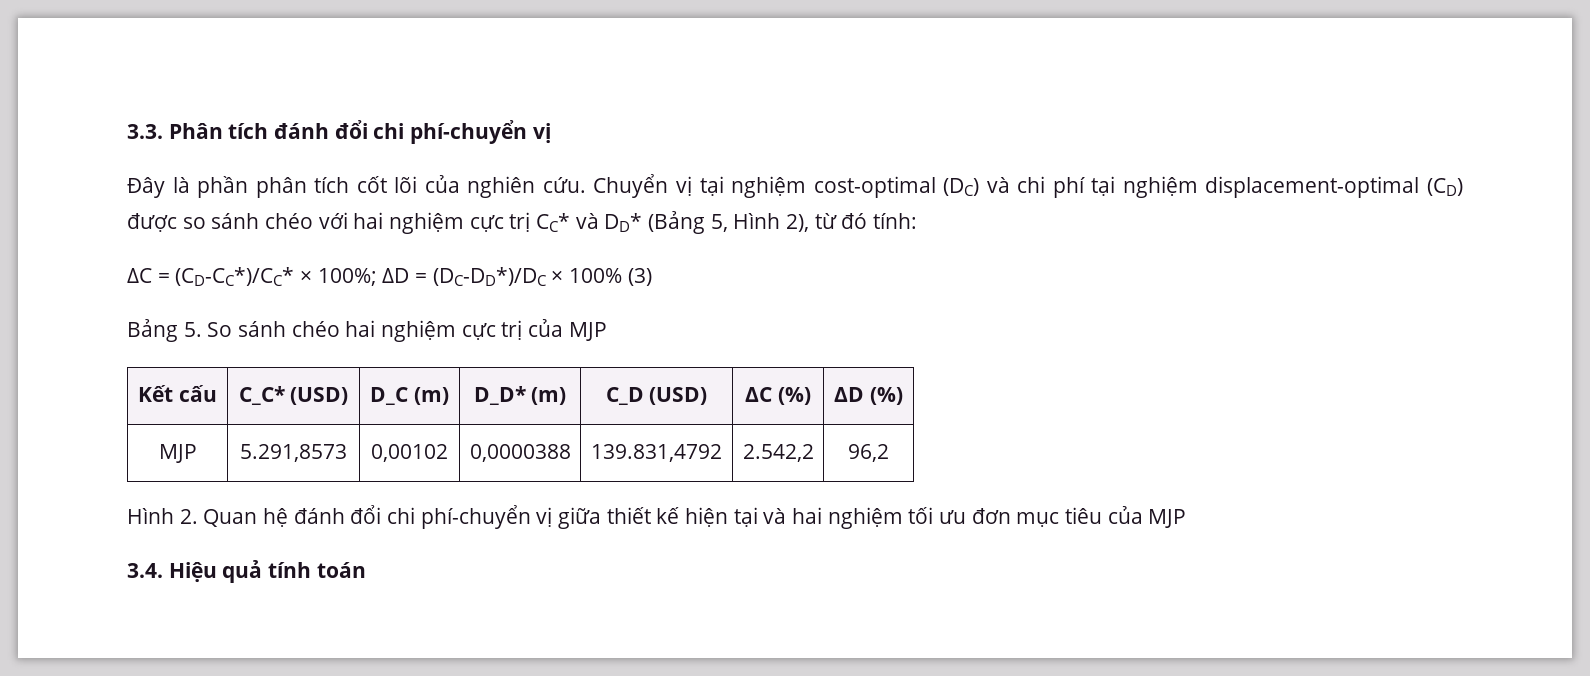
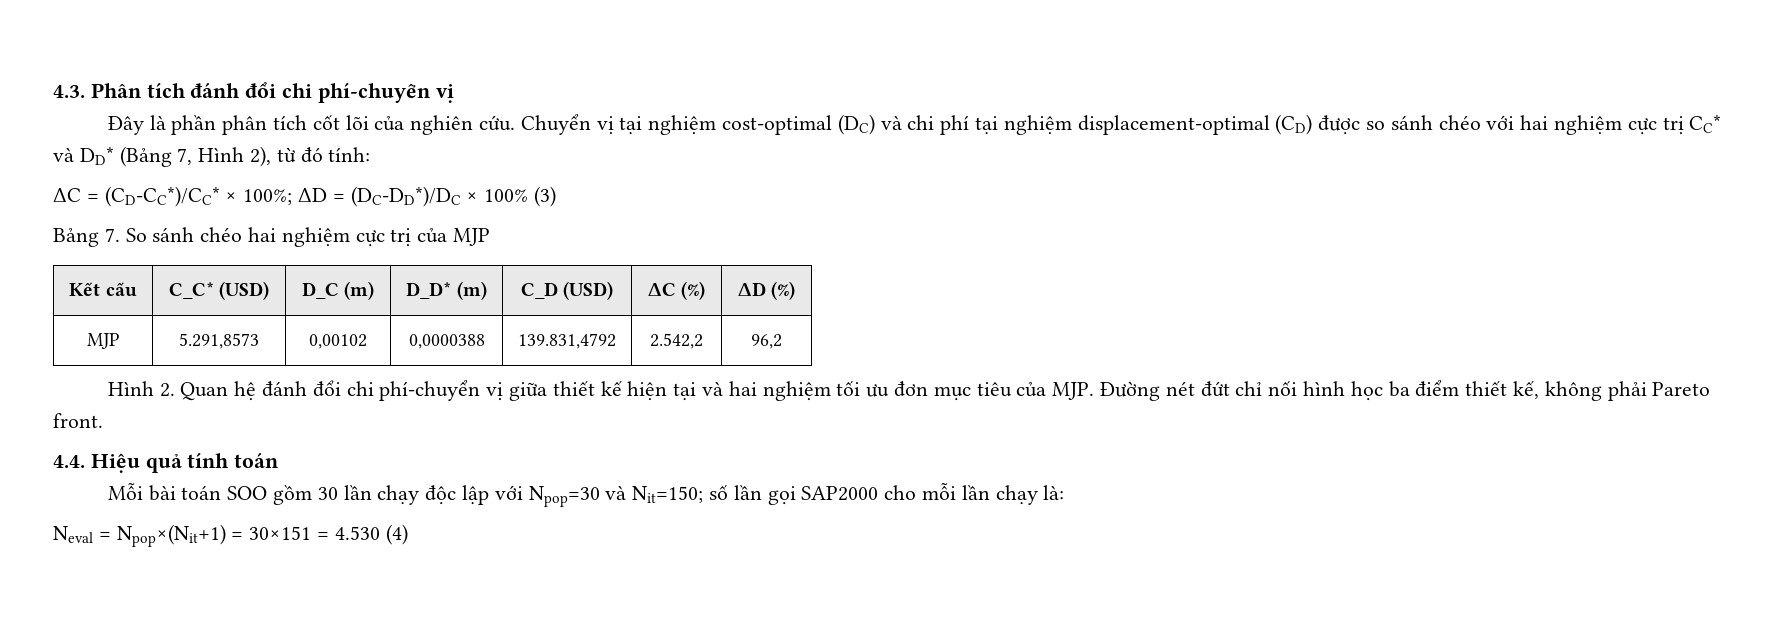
- 3.3. Phân tích đánh đổi chi phí-chuyển vị
+ 4.3. Phân tích đánh đổi chi phí-chuyển vị
- Chuyển vị tại nghiệm cost-optimal (DC) và chi phí tại nghiệm displacement-optimal (CD) được so sánh chéo với hai nghiệm cực trị CC* và DD* (Bảng 5, Hình 2), từ đó tính:
+ Chuyển vị tại nghiệm cost-optimal (DC) và chi phí tại nghiệm displacement-optimal (CD) được so sánh chéo với hai nghiệm cực trị CC* và DD* (Bảng 7, Hình 2), từ đó tính:
- Bảng 5. So sánh chéo hai nghiệm cực trị của MJP
+ Bảng 7. So sánh chéo hai nghiệm cực trị của MJP
- Hình 2. Quan hệ đánh đổi chi phí-chuyển vị giữa thiết kế hiện tại và hai nghiệm tối ưu đơn mục tiêu của MJP
- 3.4. Hiệu quả tính toán
+ Hình 2. Quan hệ đánh đổi chi phí-chuyển vị giữa thiết kế hiện tại và hai nghiệm tối ưu đơn mục tiêu của MJP. Đường nét đứt chỉ nối hình học ba điểm thiết kế, không phải Pareto front.
+ 4.4. Hiệu quả tính toán
+ Mỗi bài toán SOO gồm 30 lần chạy độc lập với Npop=30 và Nit=150; số lần gọi SAP2000 cho mỗi lần chạy là:
+ Neval = Npop×(Nit+1) = 30×151 = 4.530 (4)

